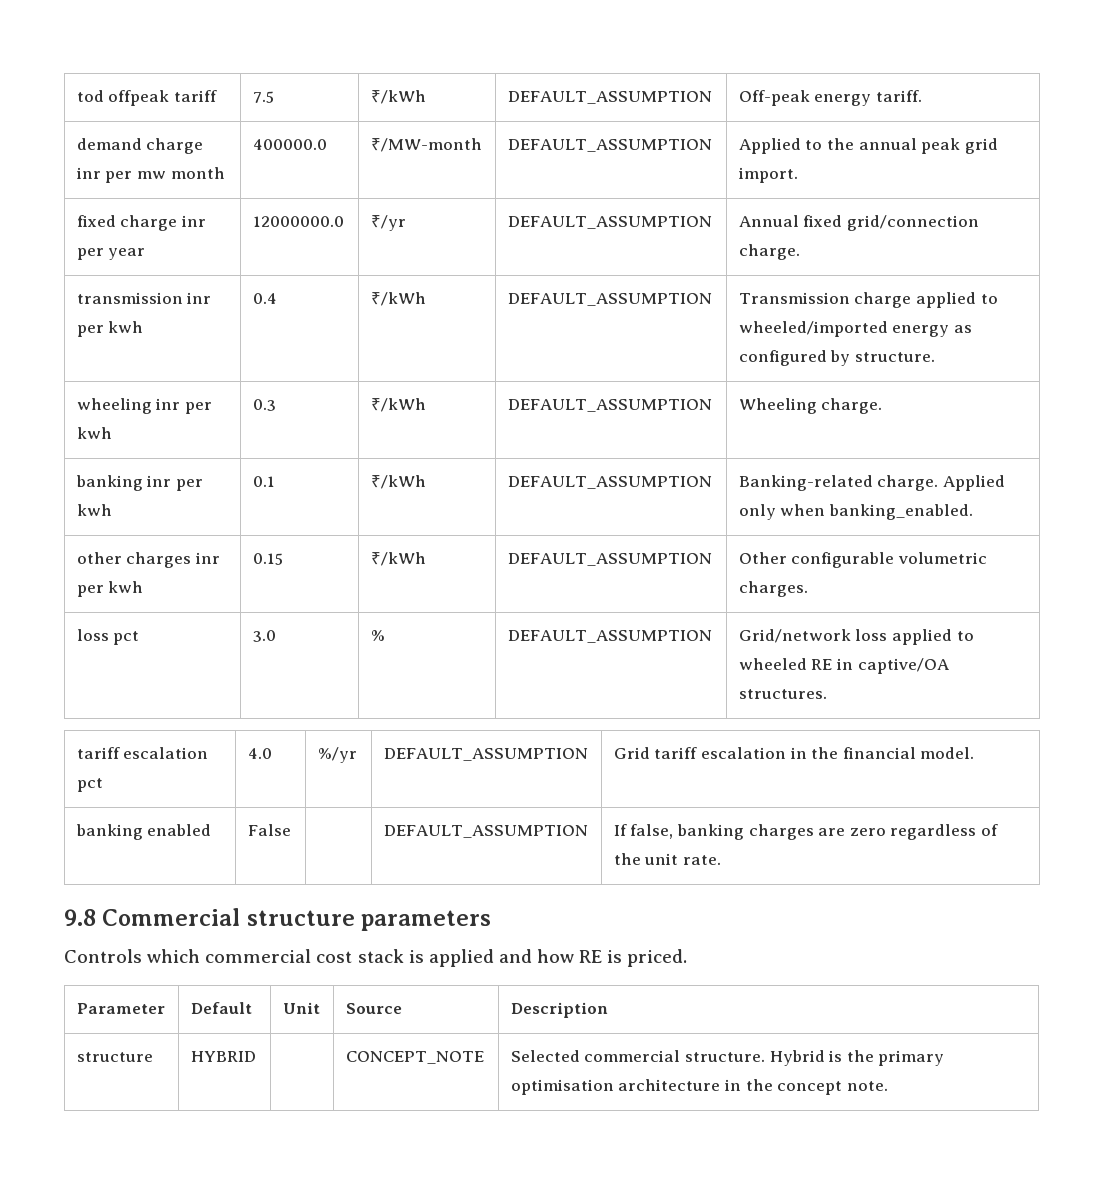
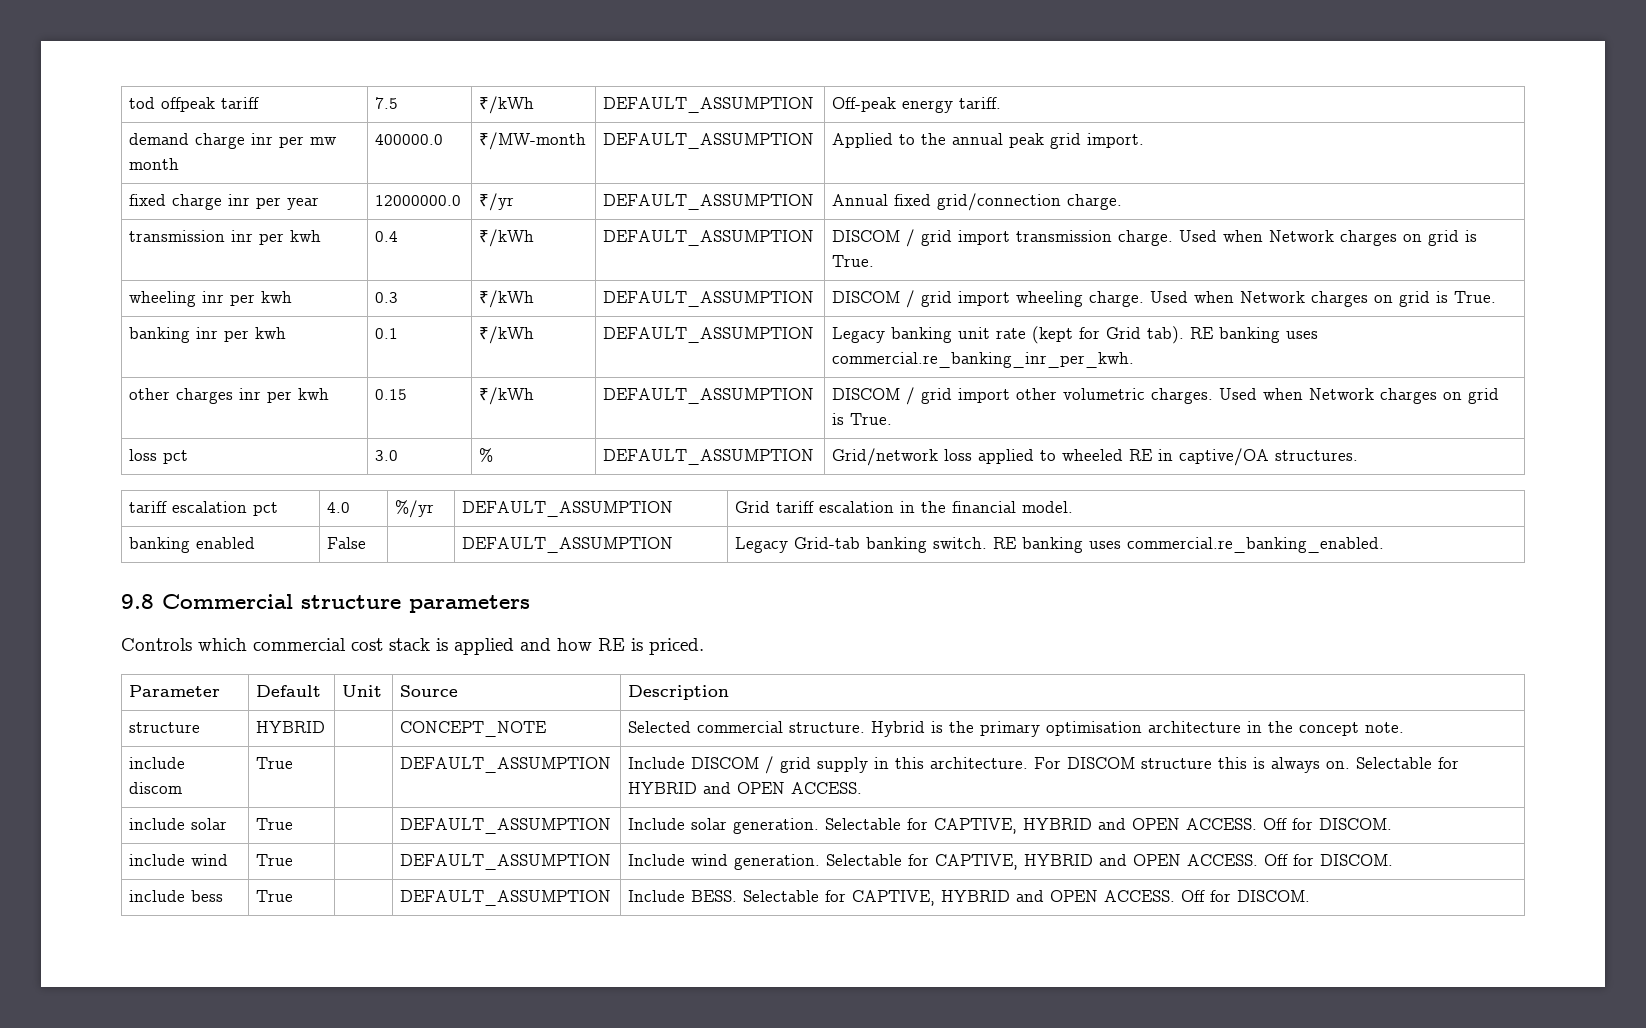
- transmission inr per kwh | 0.4 | ₹/kWh | DEFAULT_ASSUMPTION | Transmission charge applied to wheeled/imported energy as configured by structure.
+ transmission inr per kwh | 0.4 | ₹/kWh | DEFAULT_ASSUMPTION | DISCOM / grid import transmission charge. Used when Network charges on grid is True.
- wheeling inr per kwh | 0.3 | ₹/kWh | DEFAULT_ASSUMPTION | Wheeling charge.
+ wheeling inr per kwh | 0.3 | ₹/kWh | DEFAULT_ASSUMPTION | DISCOM / grid import wheeling charge. Used when Network charges on grid is True.
- banking inr per kwh | 0.1 | ₹/kWh | DEFAULT_ASSUMPTION | Banking-related charge. Applied only when banking_enabled.
+ banking inr per kwh | 0.1 | ₹/kWh | DEFAULT_ASSUMPTION | Legacy banking unit rate (kept for Grid tab). RE banking uses commercial.re_banking_inr_per_kwh.
- other charges inr per kwh | 0.15 | ₹/kWh | DEFAULT_ASSUMPTION | Other configurable volumetric charges.
+ other charges inr per kwh | 0.15 | ₹/kWh | DEFAULT_ASSUMPTION | DISCOM / grid import other volumetric charges. Used when Network charges on grid is True.
- banking enabled | False | | DEFAULT_ASSUMPTION | If false, banking charges are zero regardless of the unit rate.
+ banking enabled | False | | DEFAULT_ASSUMPTION | Legacy Grid-tab banking switch. RE banking uses commercial.re_banking_enabled.
+ include discom | True | | DEFAULT_ASSUMPTION | Include DISCOM / grid supply in this architecture. For DISCOM structure this is always on. Selectable for HYBRID and OPEN ACCESS.
+ include solar | True | | DEFAULT_ASSUMPTION | Include solar generation. Selectable for CAPTIVE, HYBRID and OPEN ACCESS. Off for DISCOM.
+ include wind | True | | DEFAULT_ASSUMPTION | Include wind generation. Selectable for CAPTIVE, HYBRID and OPEN ACCESS. Off for DISCOM.
+ include bess | True | | DEFAULT_ASSUMPTION | Include BESS. Selectable for CAPTIVE, HYBRID and OPEN ACCESS. Off for DISCOM.

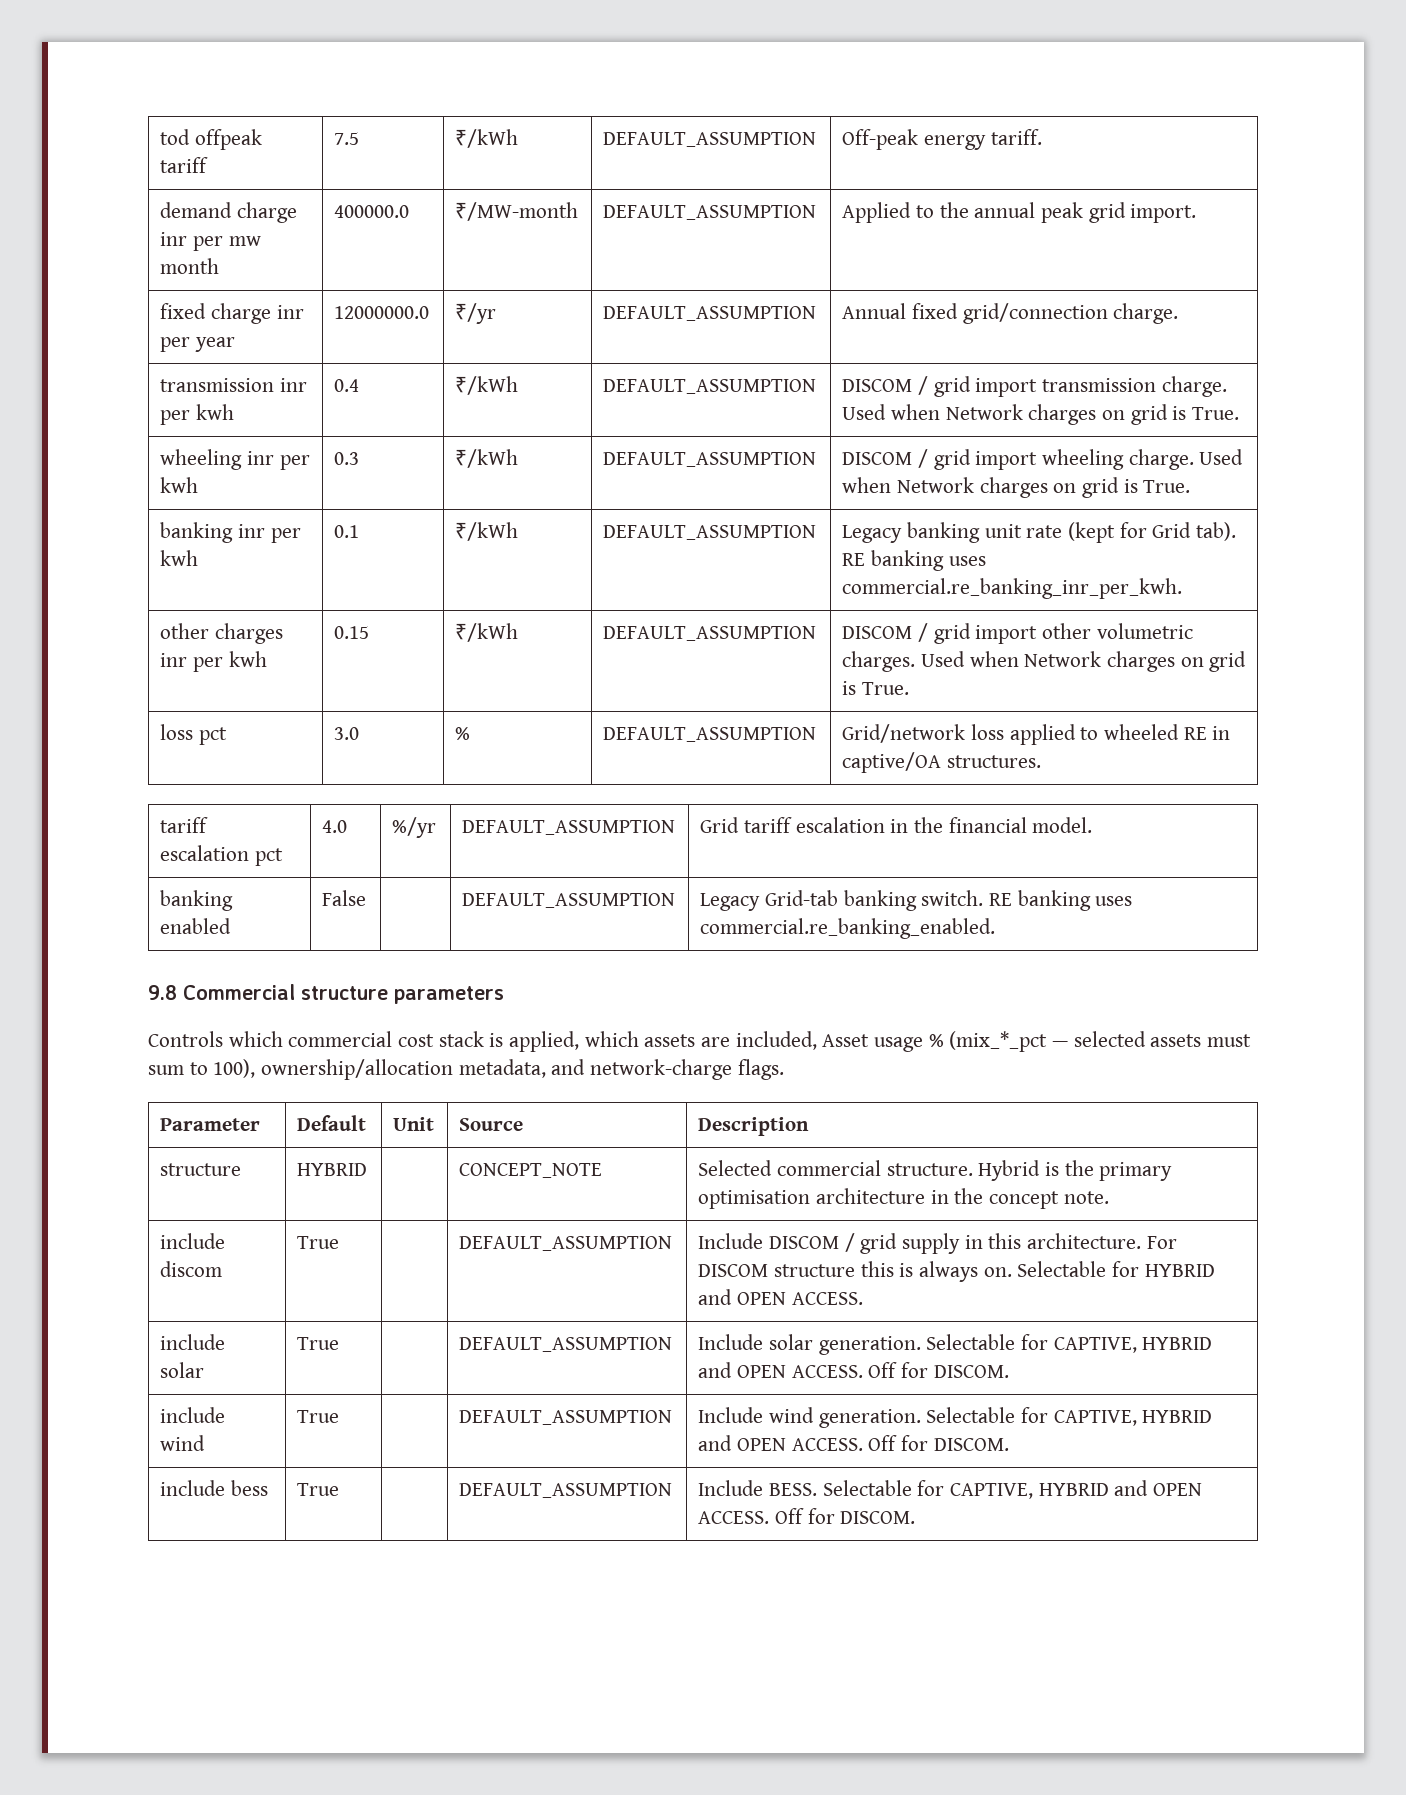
- Controls which commercial cost stack is applied and how RE is priced.
+ Controls which commercial cost stack is applied, which assets are included, Asset usage % (mix_*_pct — selected assets must sum to 100), ownership/allocation metadata, and network-charge flags.

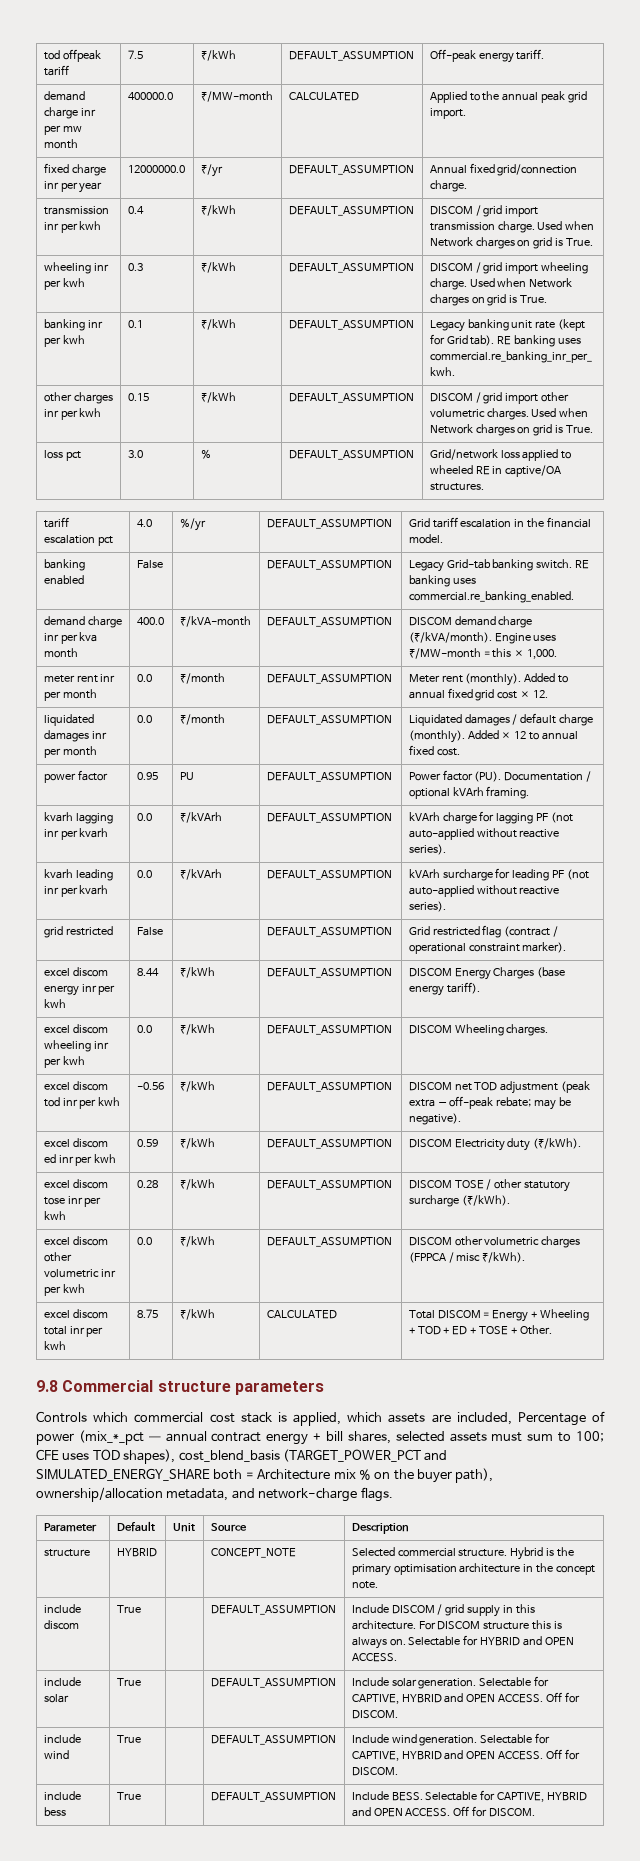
- demand charge inr per mw month | 400000.0 | ₹/MW-month | DEFAULT_ASSUMPTION | Applied to the annual peak grid import.
+ demand charge inr per mw month | 400000.0 | ₹/MW-month | CALCULATED | Applied to the annual peak grid import.
+ demand charge inr per kva month | 400.0 | ₹/kVA-month | DEFAULT_ASSUMPTION | DISCOM demand charge (₹/kVA/month). Engine uses ₹/MW-month = this × 1,000.
+ meter rent inr per month | 0.0 | ₹/month | DEFAULT_ASSUMPTION | Meter rent (monthly). Added to annual fixed grid cost × 12.
+ liquidated damages inr per month | 0.0 | ₹/month | DEFAULT_ASSUMPTION | Liquidated damages / default charge (monthly). Added × 12 to annual fixed cost.
+ power factor | 0.95 | PU | DEFAULT_ASSUMPTION | Power factor (PU). Documentation / optional kVArh framing.
+ kvarh lagging inr per kvarh | 0.0 | ₹/kVArh | DEFAULT_ASSUMPTION | kVArh charge for lagging PF (not auto-applied without reactive series).
+ kvarh leading inr per kvarh | 0.0 | ₹/kVArh | DEFAULT_ASSUMPTION | kVArh surcharge for leading PF (not auto-applied without reactive series).
+ grid restricted | False | | DEFAULT_ASSUMPTION | Grid restricted flag (contract / operational constraint marker).
+ excel discom energy inr per kwh | 8.44 | ₹/kWh | DEFAULT_ASSUMPTION | DISCOM Energy Charges (base energy tariff).
+ excel discom wheeling inr per kwh | 0.0 | ₹/kWh | DEFAULT_ASSUMPTION | DISCOM Wheeling charges.
+ excel discom tod inr per kwh | -0.56 | ₹/kWh | DEFAULT_ASSUMPTION | DISCOM net TOD adjustment (peak extra − off-peak rebate; may be negative).
+ excel discom ed inr per kwh | 0.59 | ₹/kWh | DEFAULT_ASSUMPTION | DISCOM Electricity duty (₹/kWh).
+ excel discom tose inr per kwh | 0.28 | ₹/kWh | DEFAULT_ASSUMPTION | DISCOM TOSE / other statutory surcharge (₹/kWh).
+ excel discom other volumetric inr per kwh | 0.0 | ₹/kWh | DEFAULT_ASSUMPTION | DISCOM other volumetric charges (FPPCA / misc ₹/kWh).
+ excel discom total inr per kwh | 8.75 | ₹/kWh | CALCULATED | Total DISCOM = Energy + Wheeling + TOD + ED + TOSE + Other.
- Controls which commercial cost stack is applied, which assets are included, Asset usage % (mix_*_pct — selected assets must sum to 100), ownership/allocation metadata, and network-charge flags.
+ Controls which commercial cost stack is applied, which assets are included, Percentage of power (mix_*_pct — annual contract energy + bill shares, selected assets must sum to 100; CFE uses TOD shapes), cost_blend_basis (TARGET_POWER_PCT and SIMULATED_ENERGY_SHARE both = Architecture mix % on the buyer path), ownership/allocation metadata, and network-charge flags.

